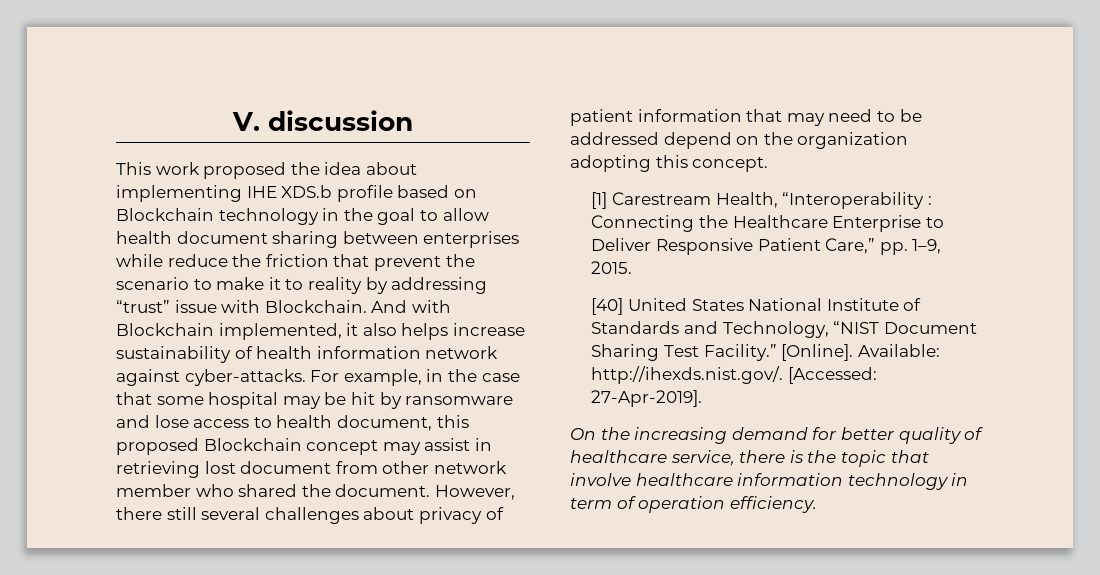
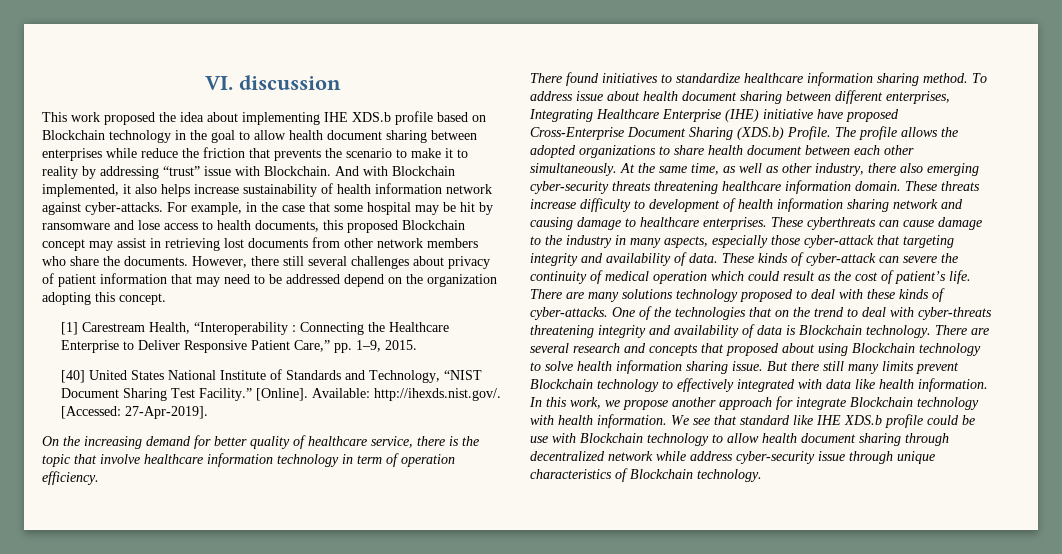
- V. discussion
+ VI. discussion
- This work proposed the idea about implementing IHE XDS.b profile based on Blockchain technology in the goal to allow health document sharing between enterprises while reduce the friction that prevent the scenario to make it to reality by addressing “trust” issue with Blockchain.
+ This work proposed the idea about implementing IHE XDS.b profile based on Blockchain technology in the goal to allow health document sharing between enterprises while reduce the friction that prevents the scenario to make it to reality by addressing “trust” issue with Blockchain.
- For example, in the case that some hospital may be hit by ransomware and lose access to health document, this proposed Blockchain concept may assist in retrieving lost document from other network member who shared the document.
+ For example, in the case that some hospital may be hit by ransomware and lose access to health documents, this proposed Blockchain concept may assist in retrieving lost documents from other network members who share the documents.
+ There found initiatives to standardize healthcare information sharing method. To address issue about health document sharing between different enterprises, Integrating Healthcare Enterprise (IHE) initiative have proposed Cross-Enterprise Document Sharing (XDS.b) Profile. The profile allows the adopted organizations to share health document between each other simultaneously. At the same time, as well as other industry, there also emerging cyber-security threats threatening healthcare information domain. These threats increase difficulty to development of health information sharing network and causing damage to healthcare enterprises. These cyberthreats can cause damage to the industry in many aspects, especially those cyber-attack that targeting integrity and availability of data. These kinds of cyber-attack can severe the continuity of medical operation which could result as the cost of patient’s life. There are many solutions technology proposed to deal with these kinds of cyber-attacks. One of the technologies that on the trend to deal with cyber-threats threatening integrity and availability of data is Blockchain technology. There are several research and concepts that proposed about using Blockchain technology to solve health information sharing issue. But there still many limits prevent Blockchain technology to effectively integrated with data like health information. In this work, we propose another approach for integrate Blockchain technology with health information. We see that standard like IHE XDS.b profile could be use with Blockchain technology to allow health document sharing through decentralized network while address cyber-security issue through unique characteristics of Blockchain technology.

